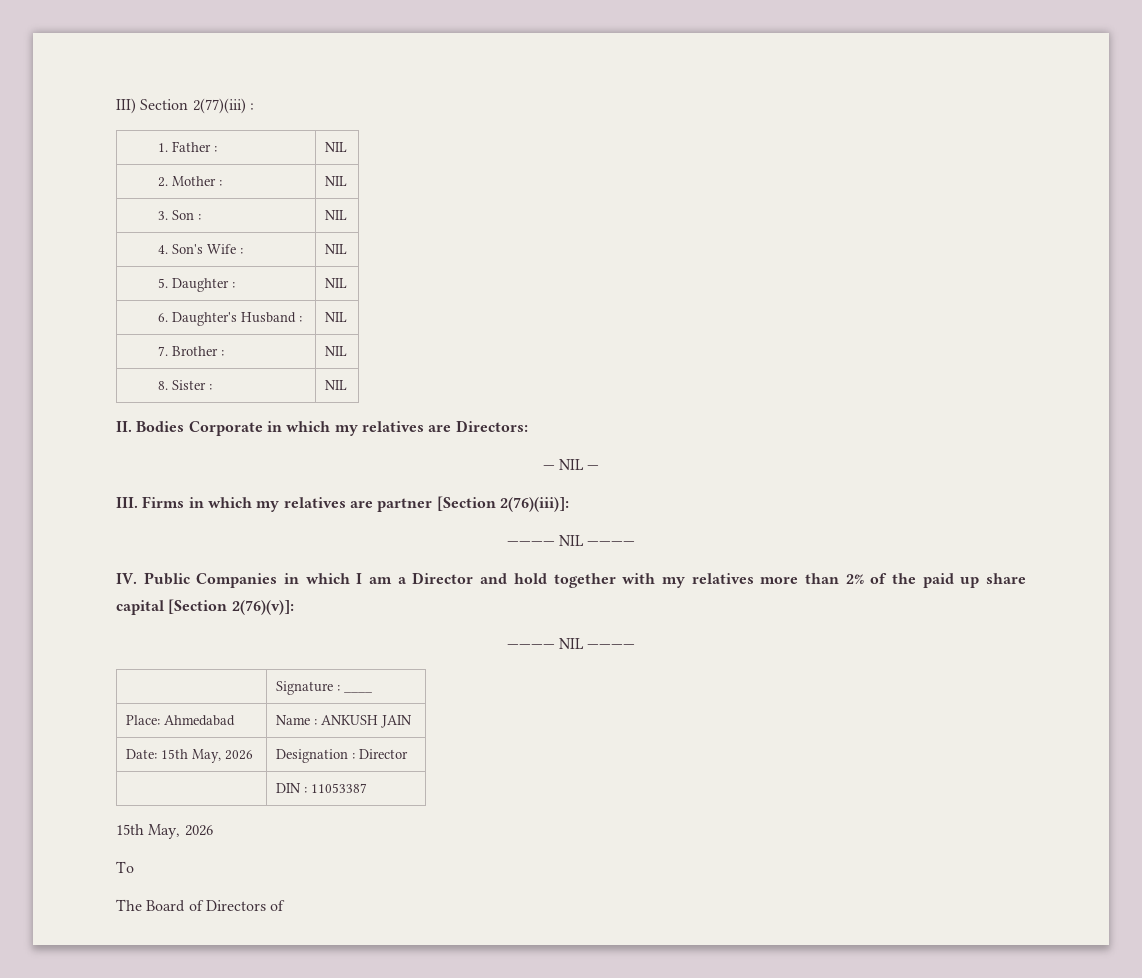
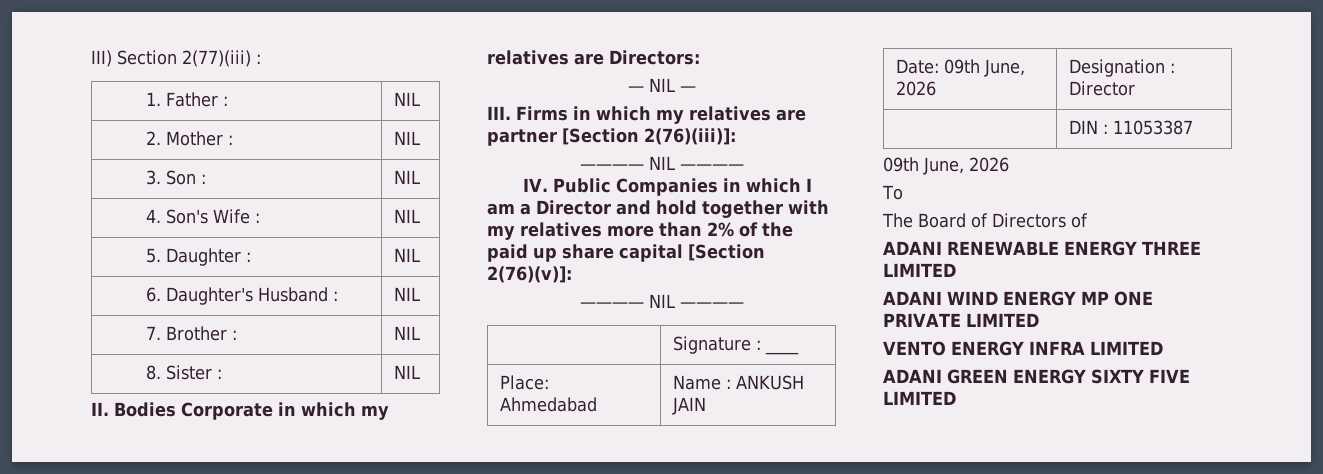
- Date: 15th May, 2026 | Designation : Director
+ Date: 09th June, 2026 | Designation : Director
  | DIN : 11053387
- 15th May, 2026
+ 09th June, 2026
+ ADANI RENEWABLE ENERGY THREE LIMITED
+ ADANI WIND ENERGY MP ONE PRIVATE LIMITED
+ VENTO ENERGY INFRA LIMITED
+ ADANI GREEN ENERGY SIXTY FIVE LIMITED

